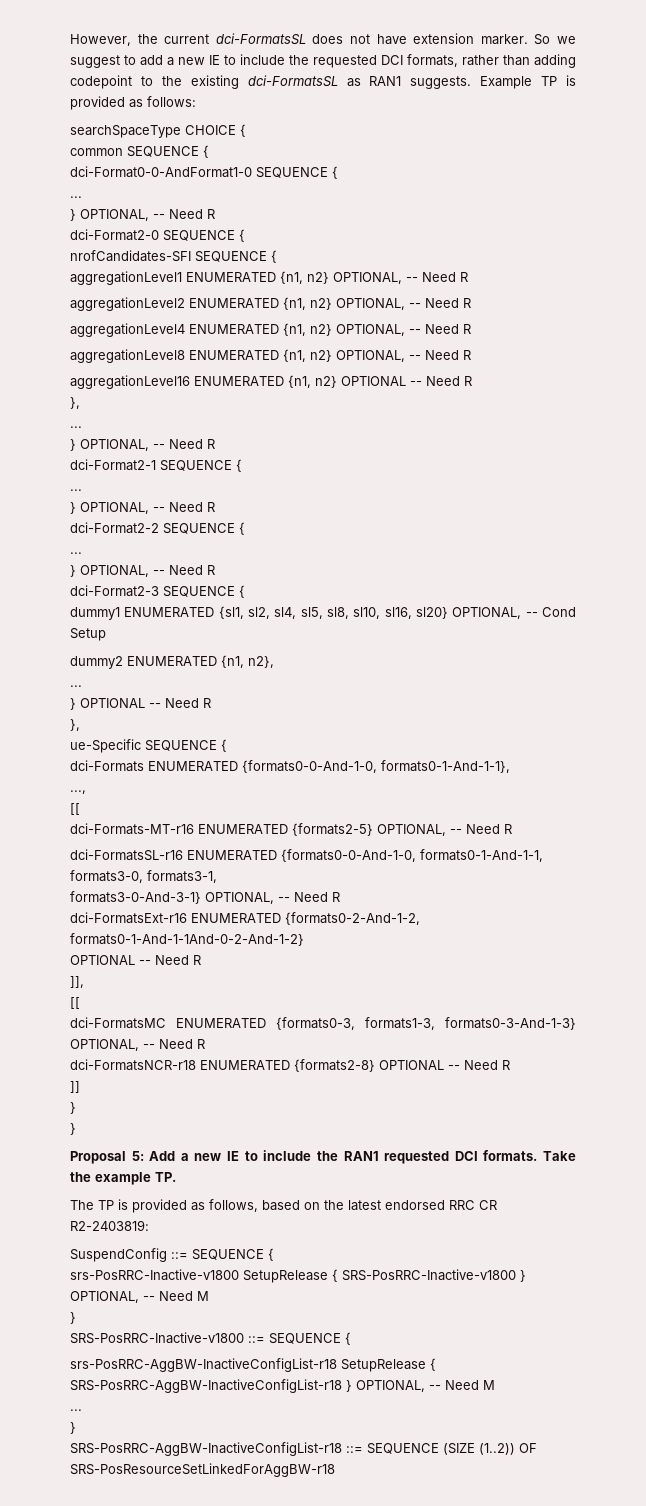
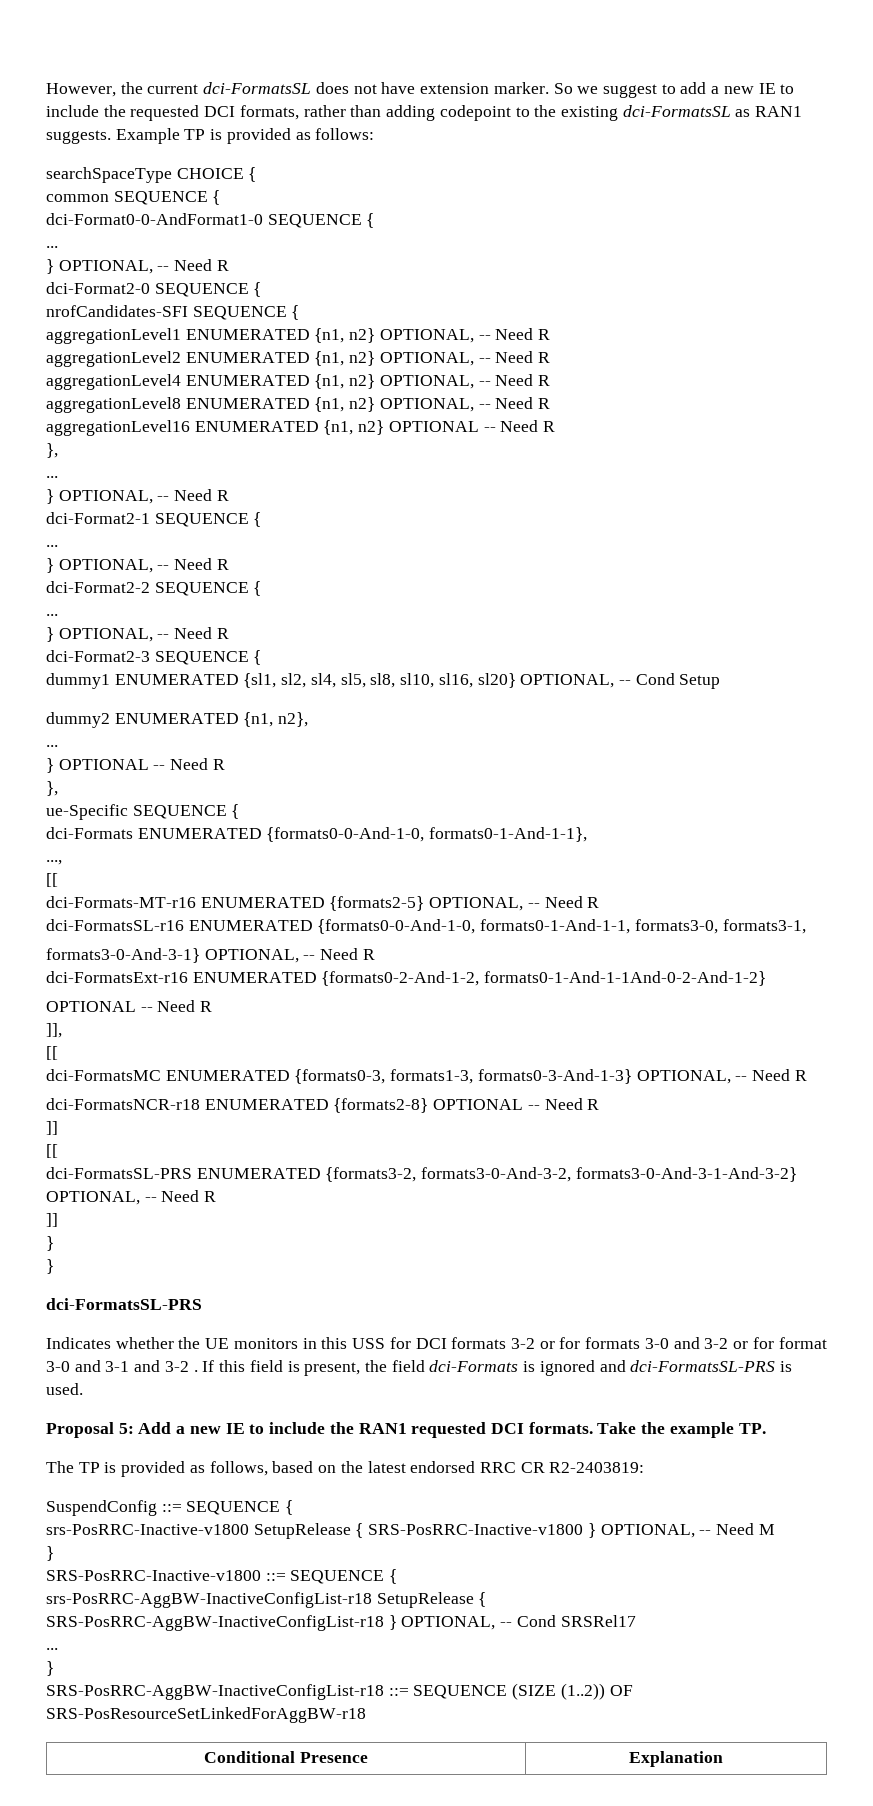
  dci-FormatsNCR-r18 ENUMERATED {formats2-8} OPTIONAL -- Need R
+ ]]
+ [[
+ dci-FormatsSL-PRS ENUMERATED {formats3-2, formats3-0-And-3-2, formats3-0-And-3-1-And-3-2} OPTIONAL, -- Need R
  ]]
  }
  }
+ dci-FormatsSL-PRS
+ Indicates whether the UE monitors in this USS for DCI formats 3-2 or for formats 3-0 and 3-2 or for format 3-0 and 3-1 and 3-2 . If this field is present, the field dci-Formats is ignored and dci-FormatsSL-PRS is used.
- srs-PosRRC-AggBW-InactiveConfigList-r18 SetupRelease { SRS-PosRRC-AggBW-InactiveConfigList-r18 } OPTIONAL, -- Need M
+ srs-PosRRC-AggBW-InactiveConfigList-r18 SetupRelease { SRS-PosRRC-AggBW-InactiveConfigList-r18 } OPTIONAL, -- Cond SRSRel17
+ Conditional Presence | Explanation

